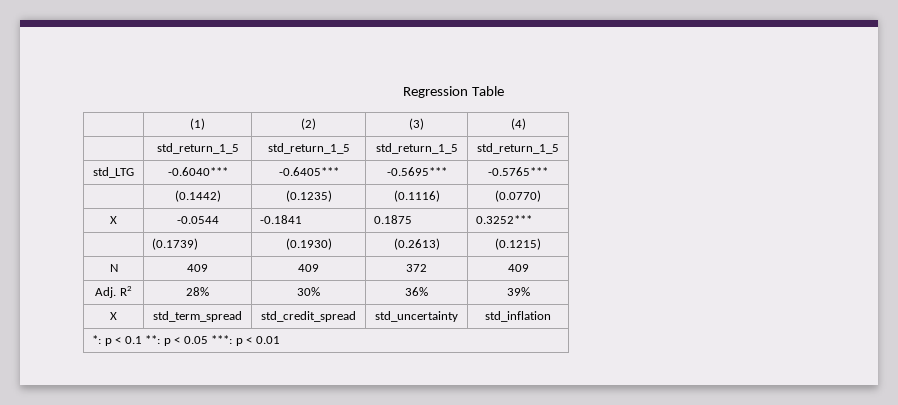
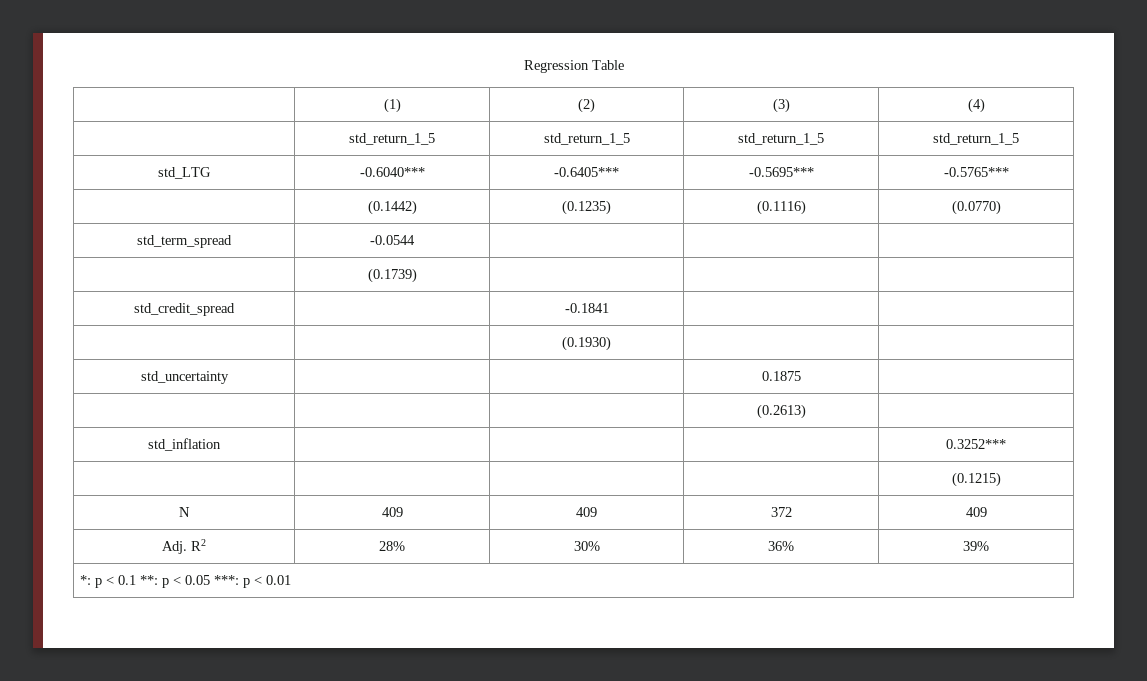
- X | -0.0544 | -0.1841 | 0.1875 | 0.3252***
+ std_term_spread | -0.0544 | | |
+ | (0.1739) | | |
+ std_credit_spread | | -0.1841 | |
+ | | (0.1930) | |
+ std_uncertainty | | | 0.1875 |
+ | | | (0.2613) |
+ std_inflation | | | | 0.3252***
- | (0.1739) | (0.1930) | (0.2613) | (0.1215)
+ | | | | (0.1215)
- X | std_term_spread | std_credit_spread | std_uncertainty | std_inflation

